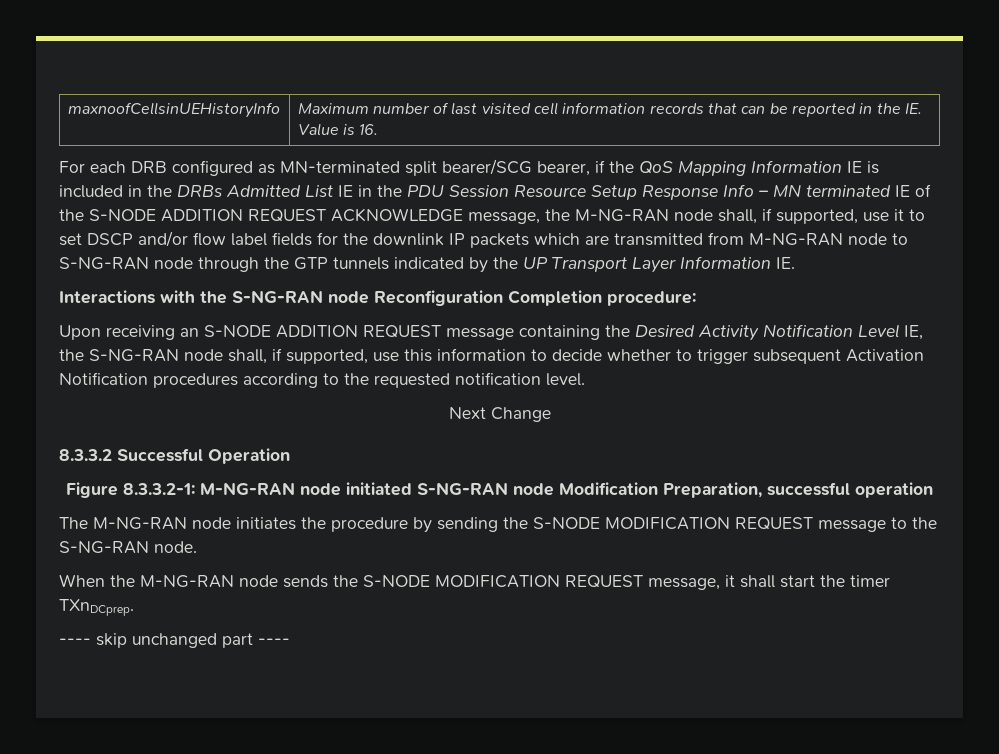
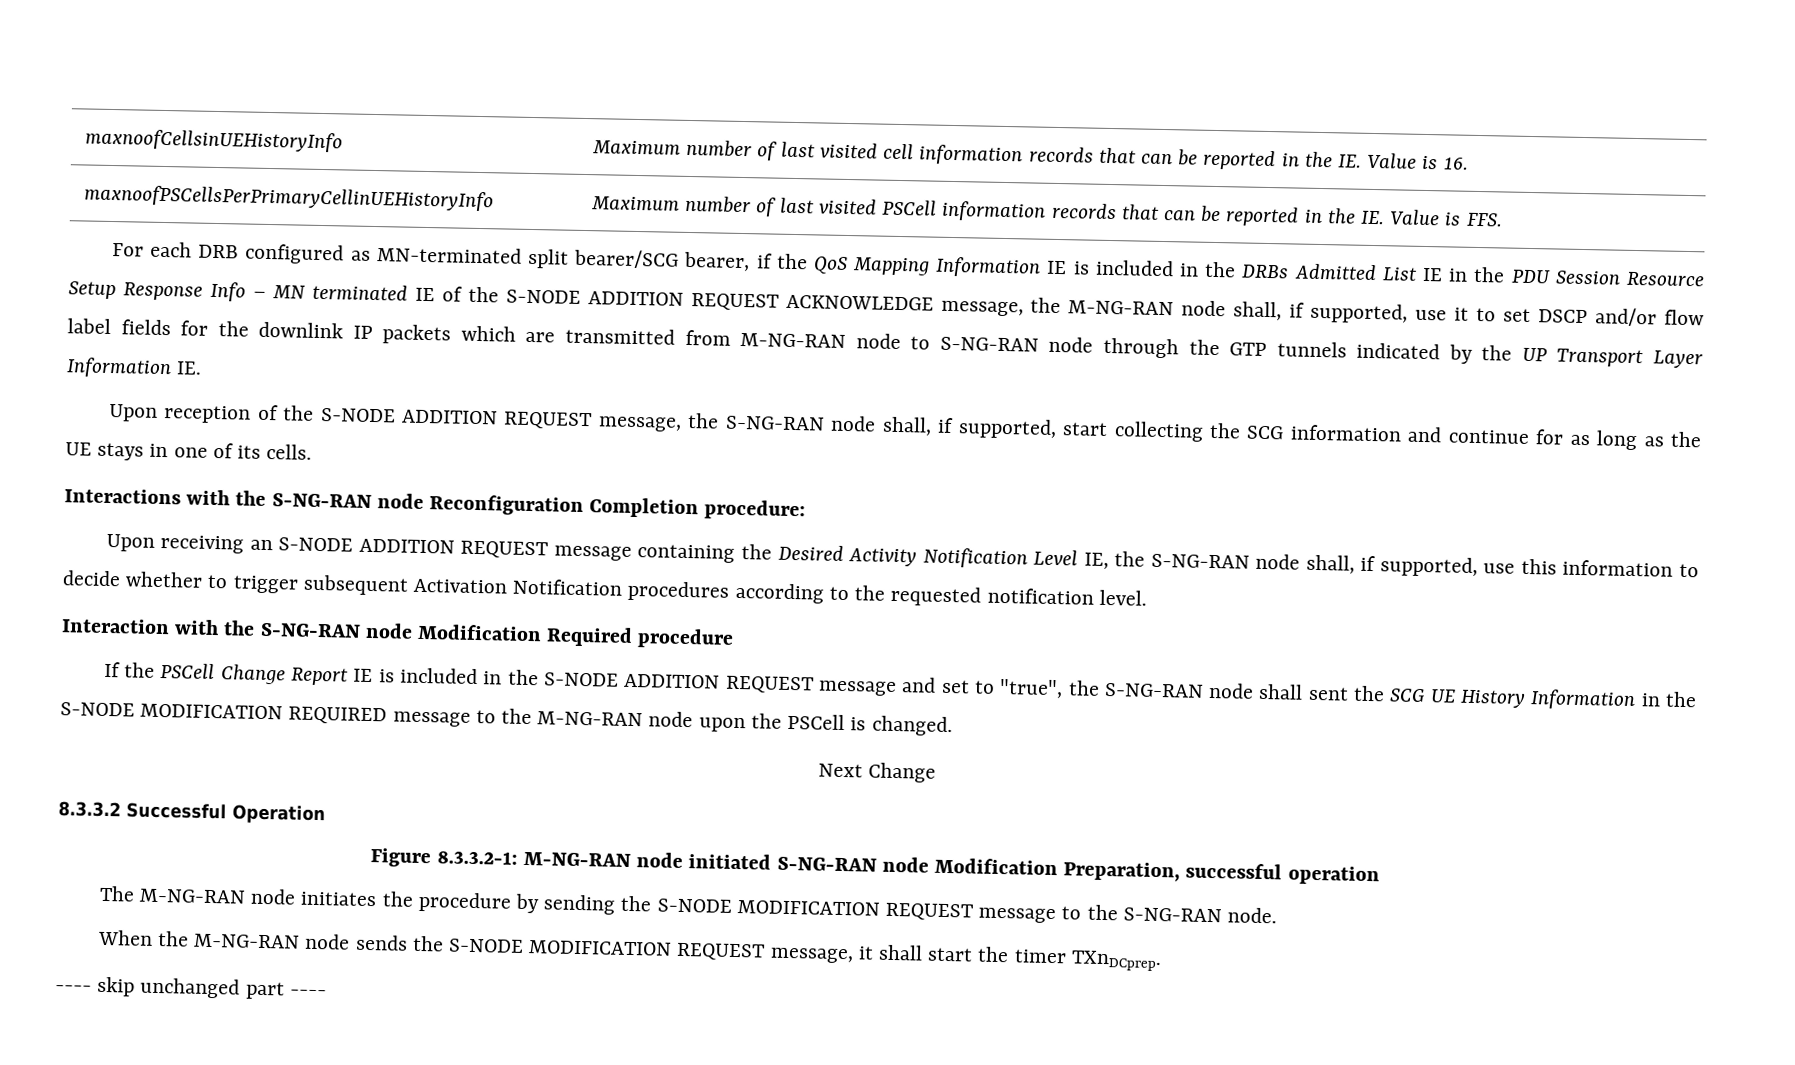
+ maxnoofPSCellsPerPrimaryCellinUEHistoryInfo | Maximum number of last visited PSCell information records that can be reported in the IE. Value is FFS.
+ Upon reception of the S-NODE ADDITION REQUEST message, the S-NG-RAN node shall, if supported, start collecting the SCG information and continue for as long as the UE stays in one of its cells.
+ Interaction with the S-NG-RAN node Modification Required procedure
+ If the PSCell Change Report IE is included in the S-NODE ADDITION REQUEST message and set to "true", the S-NG-RAN node shall sent the SCG UE History Information in the S-NODE MODIFICATION REQUIRED message to the M-NG-RAN node upon the PSCell is changed.

